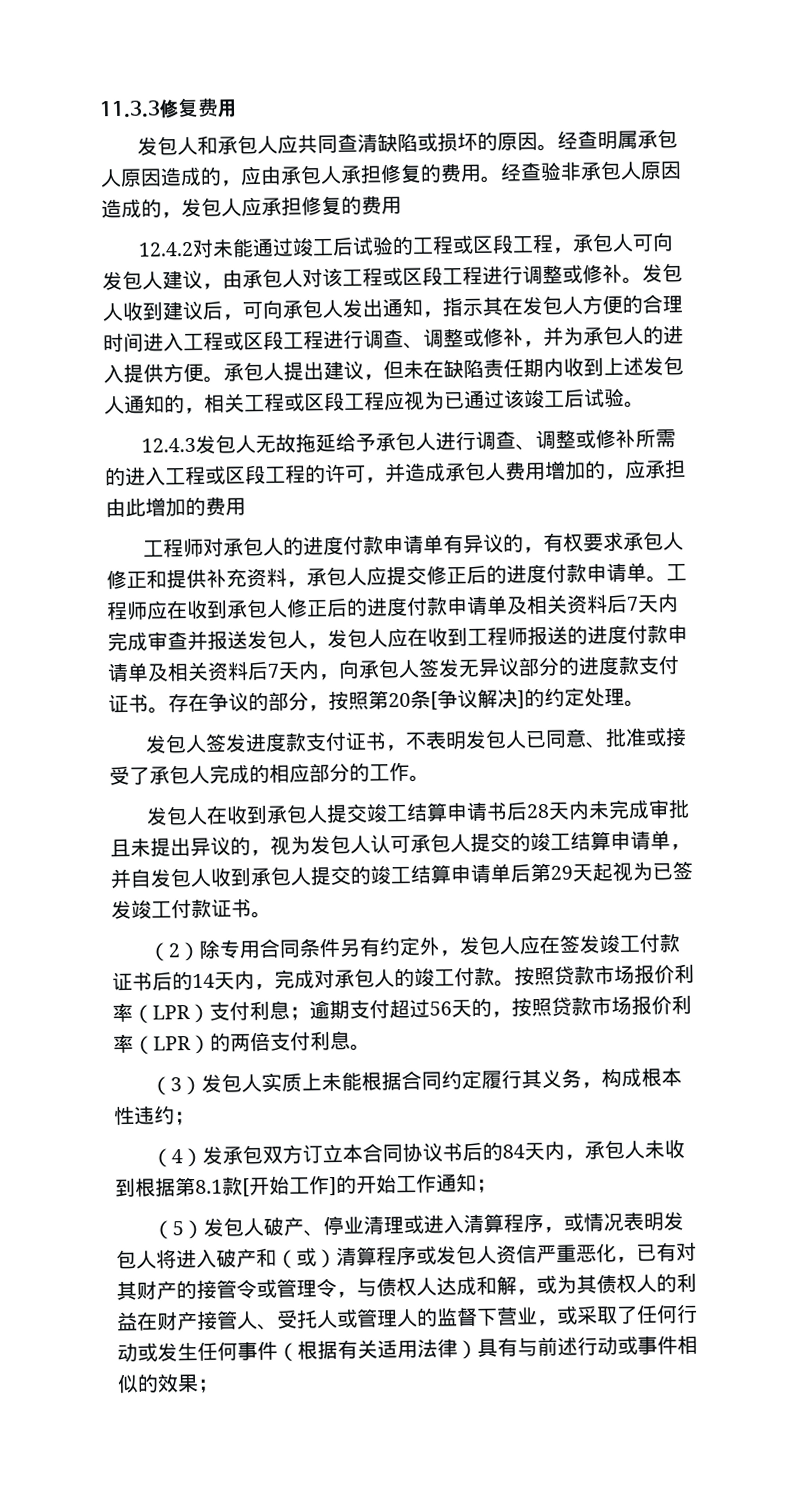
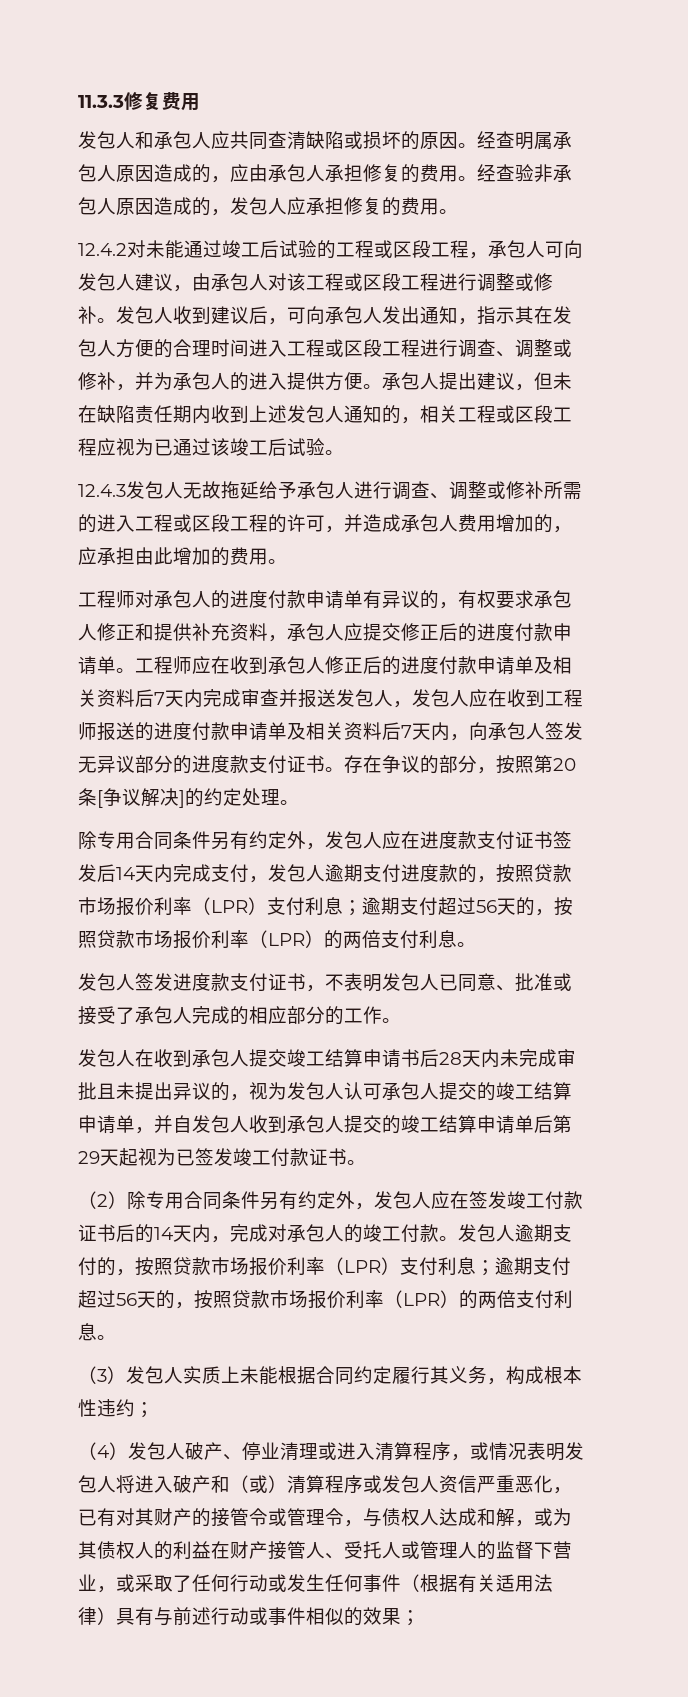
- 经查验非承包人原因造成的，发包人应承担修复的费用
+ 经查验非承包人原因造成的，发包人应承担修复的费用。
- 12.4.3发包人无故拖延给予承包人进行调查、调整或修补所需的进入工程或区段工程的许可，并造成承包人费用增加的，应承担由此增加的费用
+ 12.4.3发包人无故拖延给予承包人进行调查、调整或修补所需的进入工程或区段工程的许可，并造成承包人费用增加的，应承担由此增加的费用。
+ 除专用合同条件另有约定外，发包人应在进度款支付证书签发后14天内完成支付，发包人逾期支付进度款的，按照贷款市场报价利率（LPR）支付利息；逾期支付超过56天的，按照贷款市场报价利率（LPR）的两倍支付利息。
- 按照贷款市场报价利率（LPR）支付利息；逾期支付超过56天的，按照贷款市场报价利率（LPR）的两倍支付利息。
+ 发包人逾期支付的，按照贷款市场报价利率（LPR）支付利息；逾期支付超过56天的，按照贷款市场报价利率（LPR）的两倍支付利息。
- （4）发承包双方订立本合同协议书后的84天内，承包人未收到根据第8.1款[开始工作]的开始工作通知；
- （5）发包人破产、停业清理或进入清算程序，或情况表明发包人将进入破产和（或）清算程序或发包人资信严重恶化，已有对其财产的接管令或管理令，与债权人达成和解，或为其债权人的利益在财产接管人、受托人或管理人的监督下营业，或采取了任何行动或发生任何事件（根据有关适用法律）具有与前述行动或事件相似的效果；
+ （4）发包人破产、停业清理或进入清算程序，或情况表明发包人将进入破产和（或）清算程序或发包人资信严重恶化，已有对其财产的接管令或管理令，与债权人达成和解，或为其债权人的利益在财产接管人、受托人或管理人的监督下营业，或采取了任何行动或发生任何事件（根据有关适用法律）具有与前述行动或事件相似的效果；

